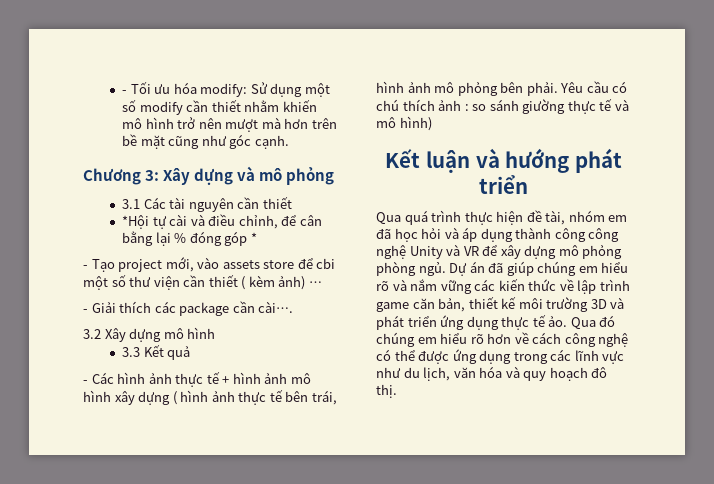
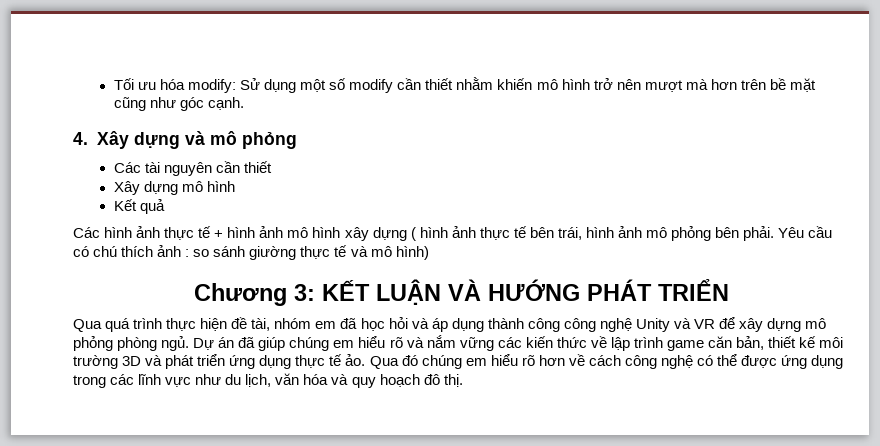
- - Tối ưu hóa modify: Sử dụng một số modify cần thiết nhằm khiến mô hình trở nên mượt mà hơn trên bề mặt cũng như góc cạnh.
+ Tối ưu hóa modify: Sử dụng một số modify cần thiết nhằm khiến mô hình trở nên mượt mà hơn trên bề mặt cũng như góc cạnh.
- Chương 3: Xây dựng và mô phỏng
+ 4. Xây dựng và mô phỏng
- 3.1 Các tài nguyên cần thiết
+ Các tài nguyên cần thiết
- *Hội tự cài và điều chỉnh, để cân bằng lại % đóng góp *
- - Tạo project mới, vào assets store để cbi một số thư viện cần thiết ( kèm ảnh) …
- - Giải thích các package cần cài….
- 3.2 Xây dựng mô hình
+ Xây dựng mô hình
- 3.3 Kết quả
+ Kết quả
- - Các hình ảnh thực tế + hình ảnh mô hình xây dựng ( hình ảnh thực tế bên trái, hình ảnh mô phỏng bên phải.
+ Các hình ảnh thực tế + hình ảnh mô hình xây dựng ( hình ảnh thực tế bên trái, hình ảnh mô phỏng bên phải.
- Kết luận và hướng phát triển
+ Chương 3: KẾT LUẬN VÀ HƯỚNG PHÁT TRIỂN

